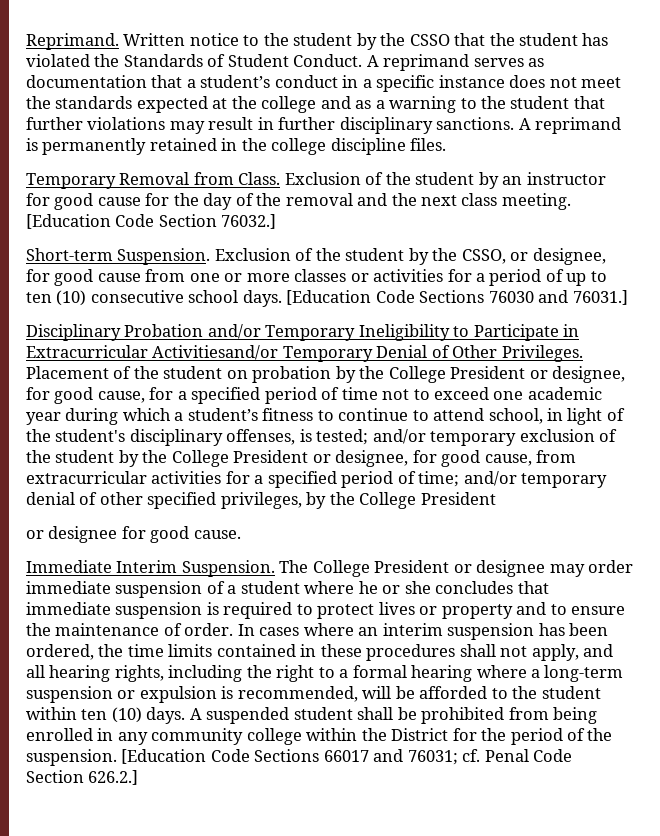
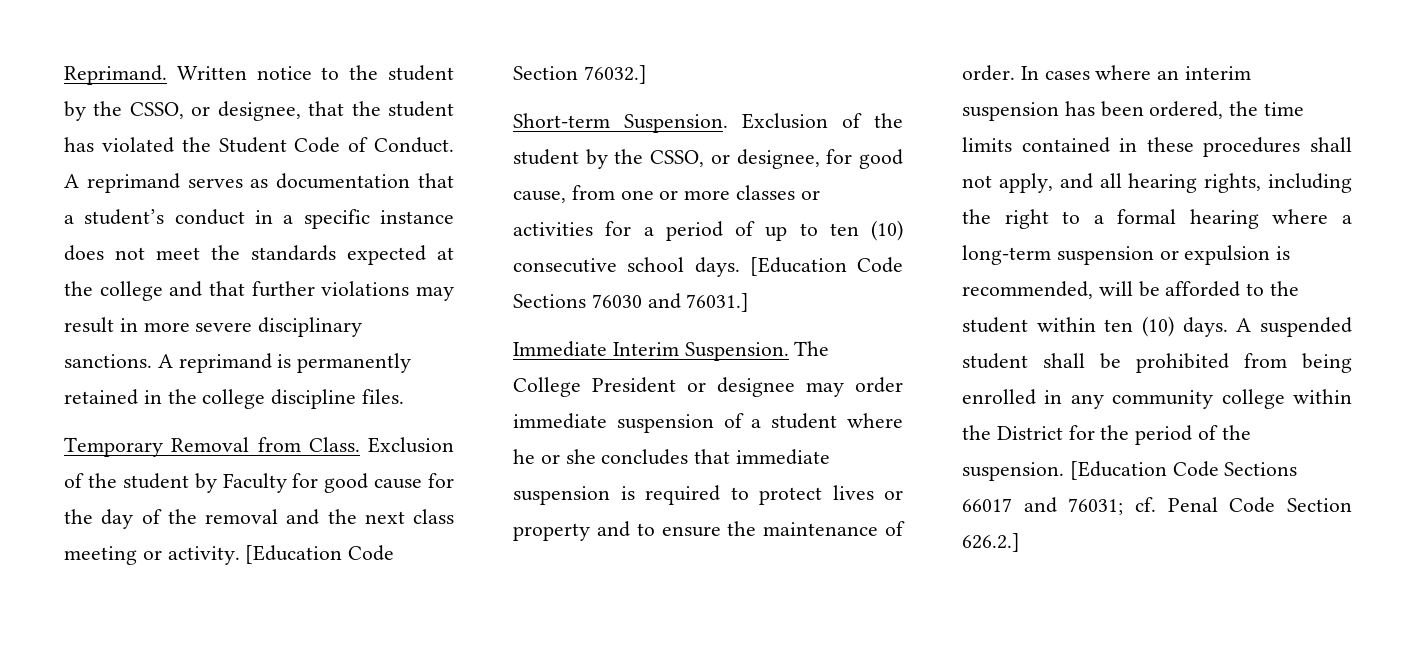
- Written notice to the student by the CSSO that the student has violated the Standards of Student Conduct.
+ Written notice to the student by the CSSO, or designee, that the student has violated the Student Code of Conduct.
- A reprimand serves as documentation that a student’s conduct in a specific instance does not meet the standards expected at the college and as a warning to the student that further violations may result in further disciplinary sanctions.
+ A reprimand serves as documentation that a student’s conduct in a specific instance does not meet the standards expected at the college and that further violations may result in more severe disciplinary sanctions.
- Exclusion of the student by an instructor for good cause for the day of the removal and the next class meeting.
+ Exclusion of the student by Faculty for good cause for the day of the removal and the next class meeting or activity.
- Exclusion of the student by the CSSO, or designee, for good cause from one or more classes or activities for a period of up to ten (10) consecutive school days.
+ Exclusion of the student by the CSSO, or designee, for good cause, from one or more classes or activities for a period of up to ten (10) consecutive school days.
- Disciplinary Probation and/or Temporary Ineligibility to Participate in Extracurricular Activitiesand/or Temporary Denial of Other Privileges. Placement of the student on probation by the College President or designee, for good cause, for a specified period of time not to exceed one academic year during which a student’s fitness to continue to attend school, in light of the student's disciplinary offenses, is tested; and/or temporary exclusion of the student by the College President or designee, for good cause, from extracurricular activities for a specified period of time; and/or temporary denial of other specified privileges, by the College President
- or designee for good cause.

